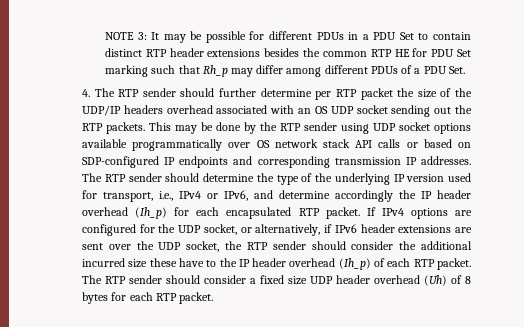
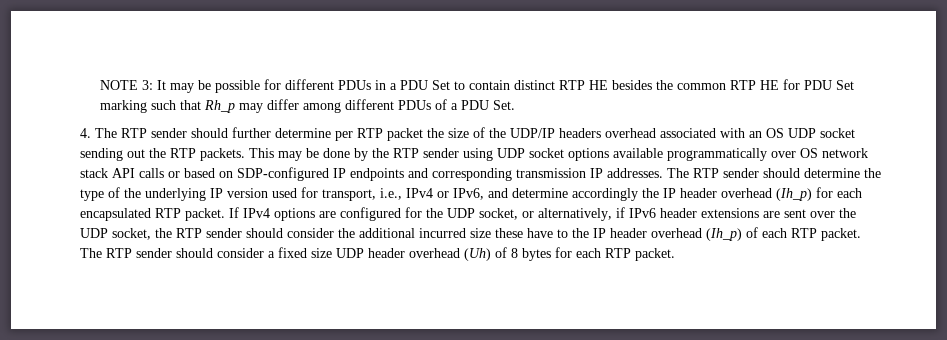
- NOTE 3: It may be possible for different PDUs in a PDU Set to contain distinct RTP header extensions besides the common RTP HE for PDU Set marking such that Rh_p may differ among different PDUs of a PDU Set.
+ NOTE 3: It may be possible for different PDUs in a PDU Set to contain distinct RTP HE besides the common RTP HE for PDU Set marking such that Rh_p may differ among different PDUs of a PDU Set.

